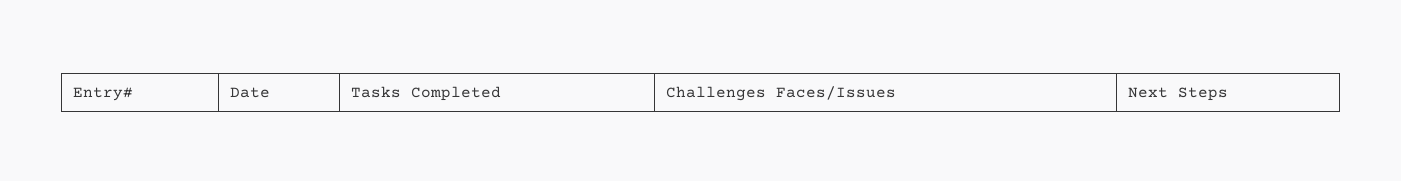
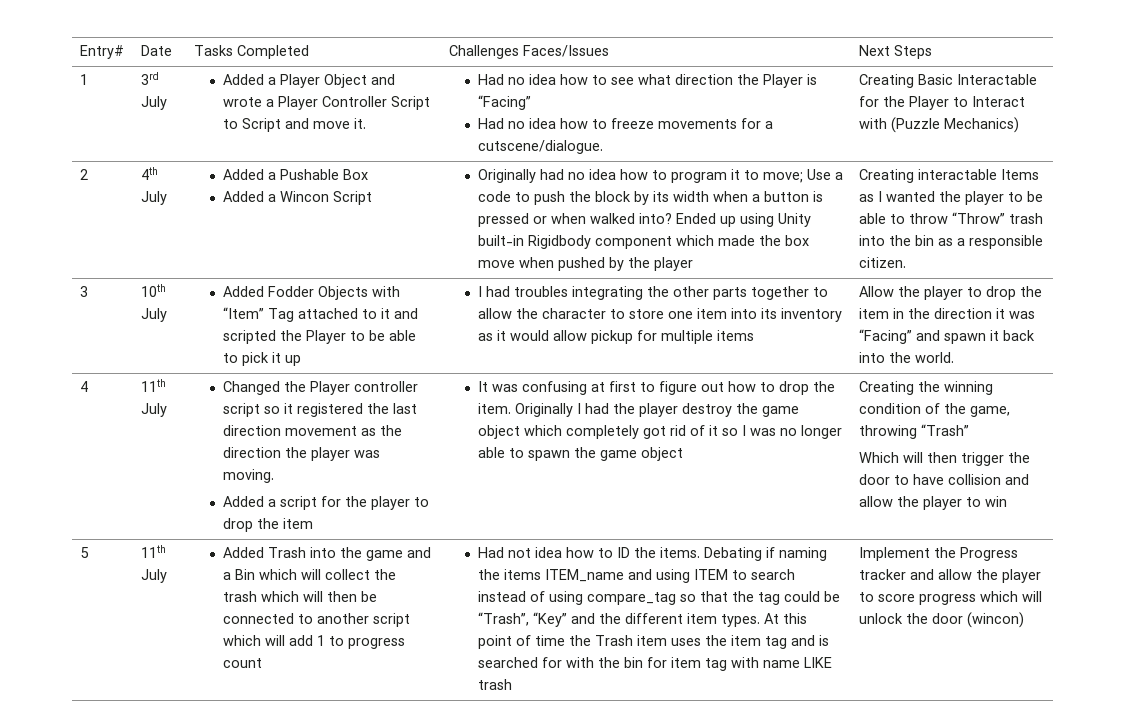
+ 1 | 3rd July | Added a Player Object and wrote a Player Controller Script to Script and move it. | Had no idea how to see what direction the Player is “Facing”
+ Had no idea how to freeze movements for a cutscene/dialogue. | Creating Basic Interactable for the Player to Interact with (Puzzle Mechanics)
+ 2 | 4th July | Added a Pushable Box
+ Added a Wincon Script | Originally had no idea how to program it to move; Use a code to push the block by its width when a button is pressed or when walked into? Ended up using Unity built-in Rigidbody component which made the box move when pushed by the player | Creating interactable Items as I wanted the player to be able to throw “Throw” trash into the bin as a responsible citizen.
+ 3 | 10th July | Added Fodder Objects with “Item” Tag attached to it and scripted the Player to be able to pick it up | I had troubles integrating the other parts together to allow the character to store one item into its inventory as it would allow pickup for multiple items | Allow the player to drop the item in the direction it was “Facing” and spawn it back into the world.
+ 4 | 11th July | Changed the Player controller script so it registered the last direction movement as the direction the player was moving.
+ Added a script for the player to drop the item | It was confusing at first to figure out how to drop the item. Originally I had the player destroy the game object which completely got rid of it so I was no longer able to spawn the game object | Creating the winning condition of the game, throwing “Trash”
+ Which will then trigger the door to have collision and allow the player to win
+ 5 | 11th July | Added Trash into the game and a Bin which will collect the trash which will then be connected to another script which will add 1 to progress count | Had not idea how to ID the items. Debating if naming the items ITEM_name and using ITEM to search instead of using compare_tag so that the tag could be “Trash”, “Key” and the different item types. At this point of time the Trash item uses the item tag and is searched for with the bin for item tag with name LIKE trash | Implement the Progress tracker and allow the player to score progress which will unlock the door (wincon)

